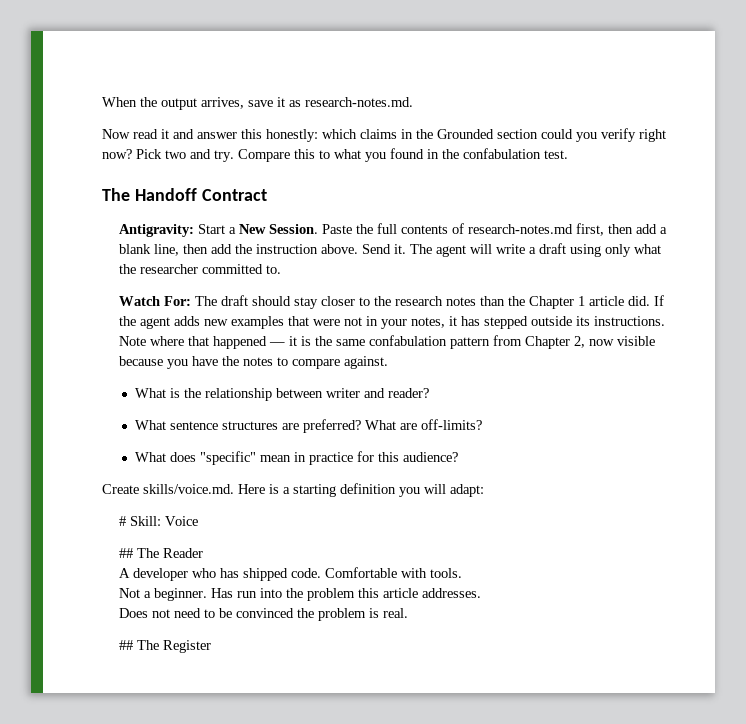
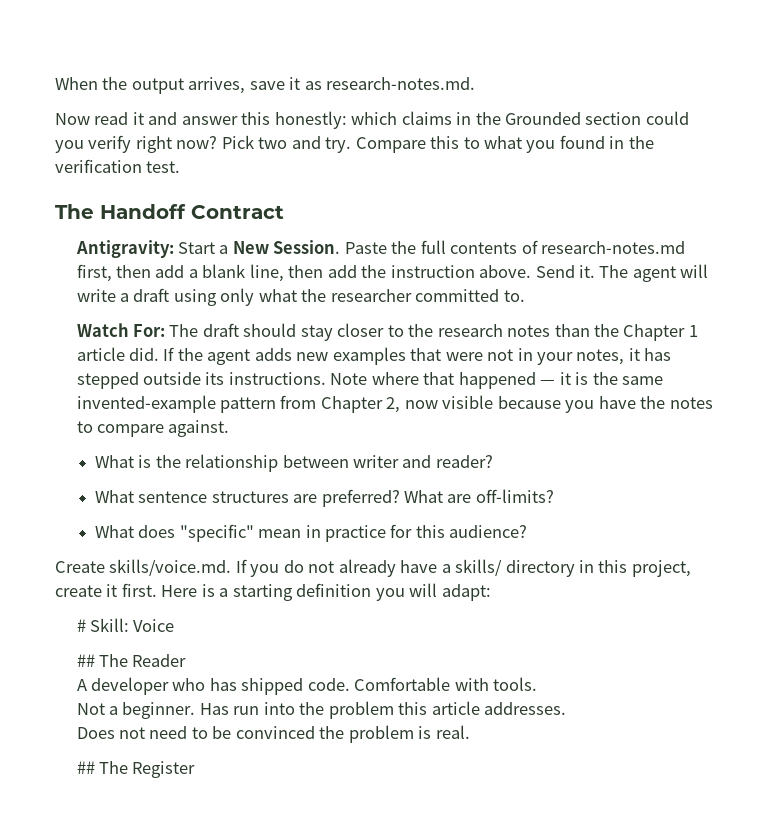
- Compare this to what you found in the confabulation test.
+ Compare this to what you found in the verification test.
- Note where that happened — it is the same confabulation pattern from Chapter 2, now visible because you have the notes to compare against.
+ Note where that happened — it is the same invented-example pattern from Chapter 2, now visible because you have the notes to compare against.
- Create skills/voice.md. Here is a starting definition you will adapt:
+ Create skills/voice.md. If you do not already have a skills/ directory in this project, create it first. Here is a starting definition you will adapt:

